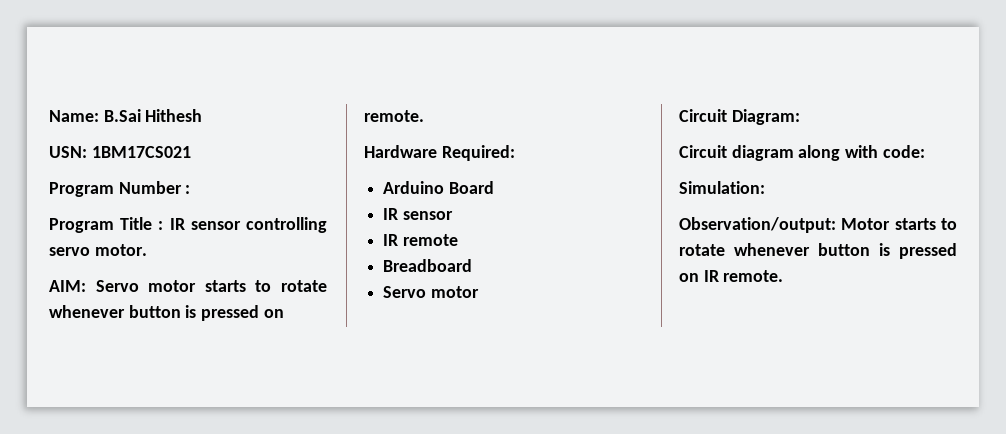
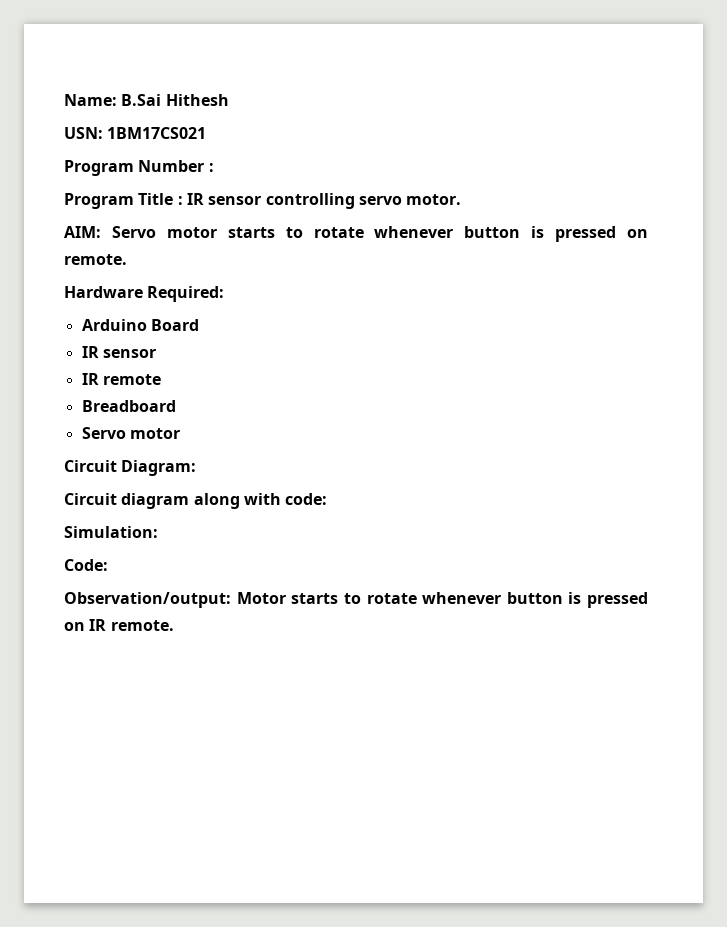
+ Code:

